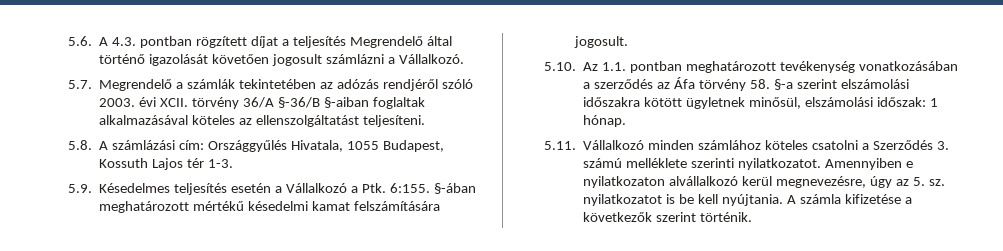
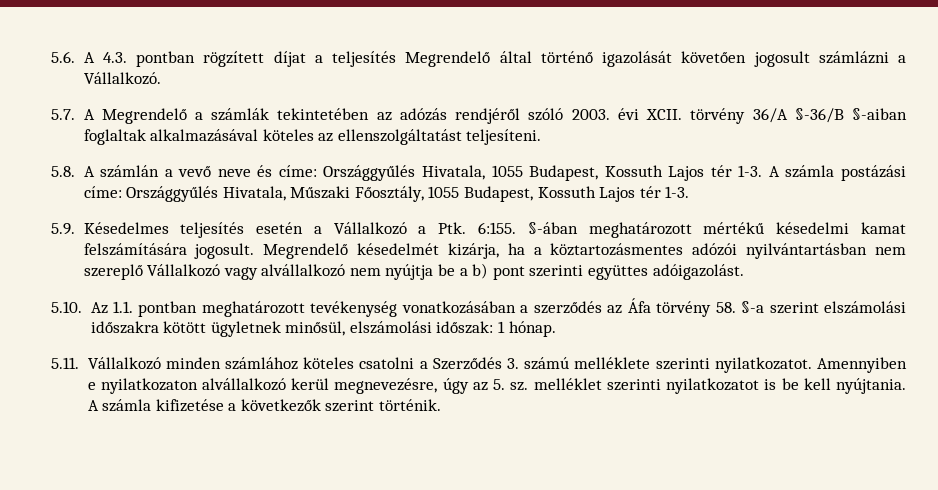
- 5.7. Megrendelő a számlák tekintetében az adózás rendjéről szóló 2003. évi XCII. törvény 36/A §-36/B §-aiban foglaltak alkalmazásával köteles az ellenszolgáltatást teljesíteni.
+ 5.7. A Megrendelő a számlák tekintetében az adózás rendjéről szóló 2003. évi XCII. törvény 36/A §-36/B §-aiban foglaltak alkalmazásával köteles az ellenszolgáltatást teljesíteni.
- 5.8. A számlázási cím: Országgyűlés Hivatala, 1055 Budapest, Kossuth Lajos tér 1-3.
+ 5.8. A számlán a vevő neve és címe: Országgyűlés Hivatala, 1055 Budapest, Kossuth Lajos tér 1-3. A számla postázási címe: Országgyűlés Hivatala, Műszaki Főosztály, 1055 Budapest, Kossuth Lajos tér 1-3.
+ Megrendelő késedelmét kizárja, ha a köztartozásmentes adózói nyilvántartásban nem szereplő Vállalkozó vagy alvállalkozó nem nyújtja be a b) pont szerinti együttes adóigazolást.
- Amennyiben e nyilatkozaton alvállalkozó kerül megnevezésre, úgy az 5. sz. nyilatkozatot is be kell nyújtania.
+ Amennyiben e nyilatkozaton alvállalkozó kerül megnevezésre, úgy az 5. sz. melléklet szerinti nyilatkozatot is be kell nyújtania.

